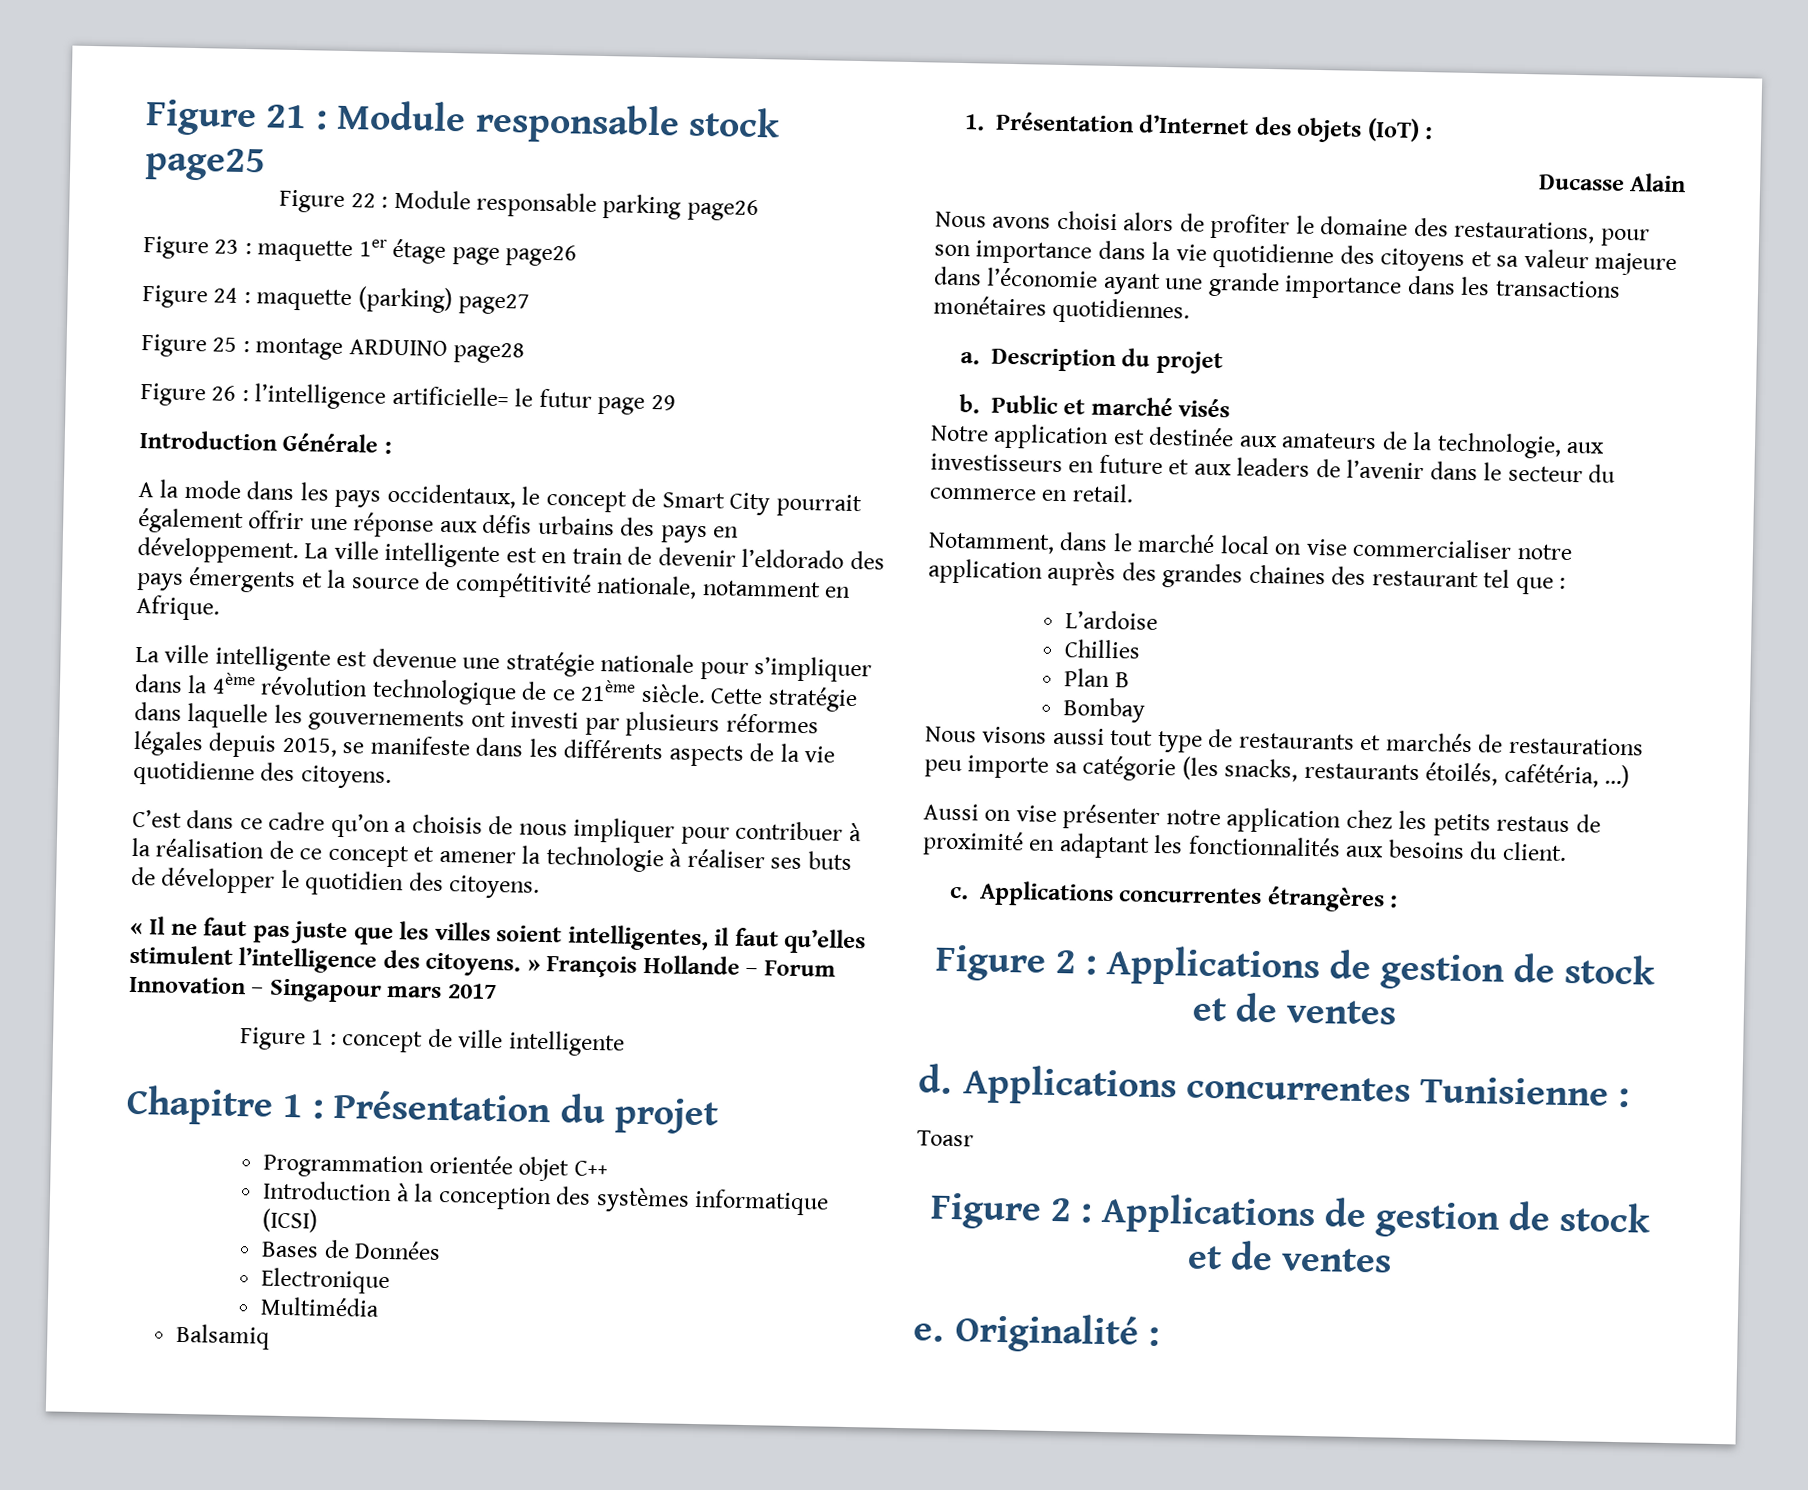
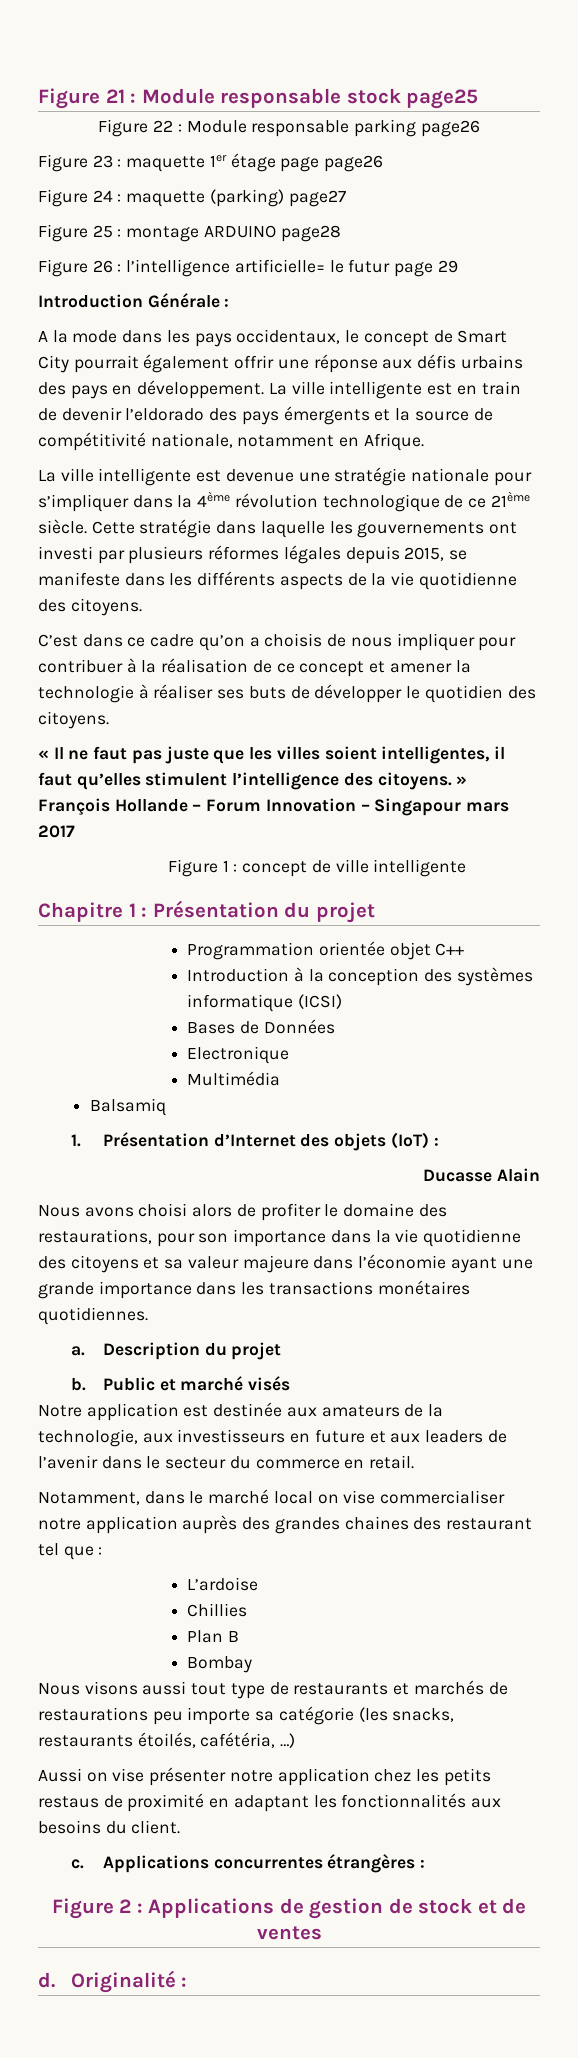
- Applications concurrentes Tunisienne :
- Toasr
- Figure 2 : Applications de gestion de stock et de ventes
- e.

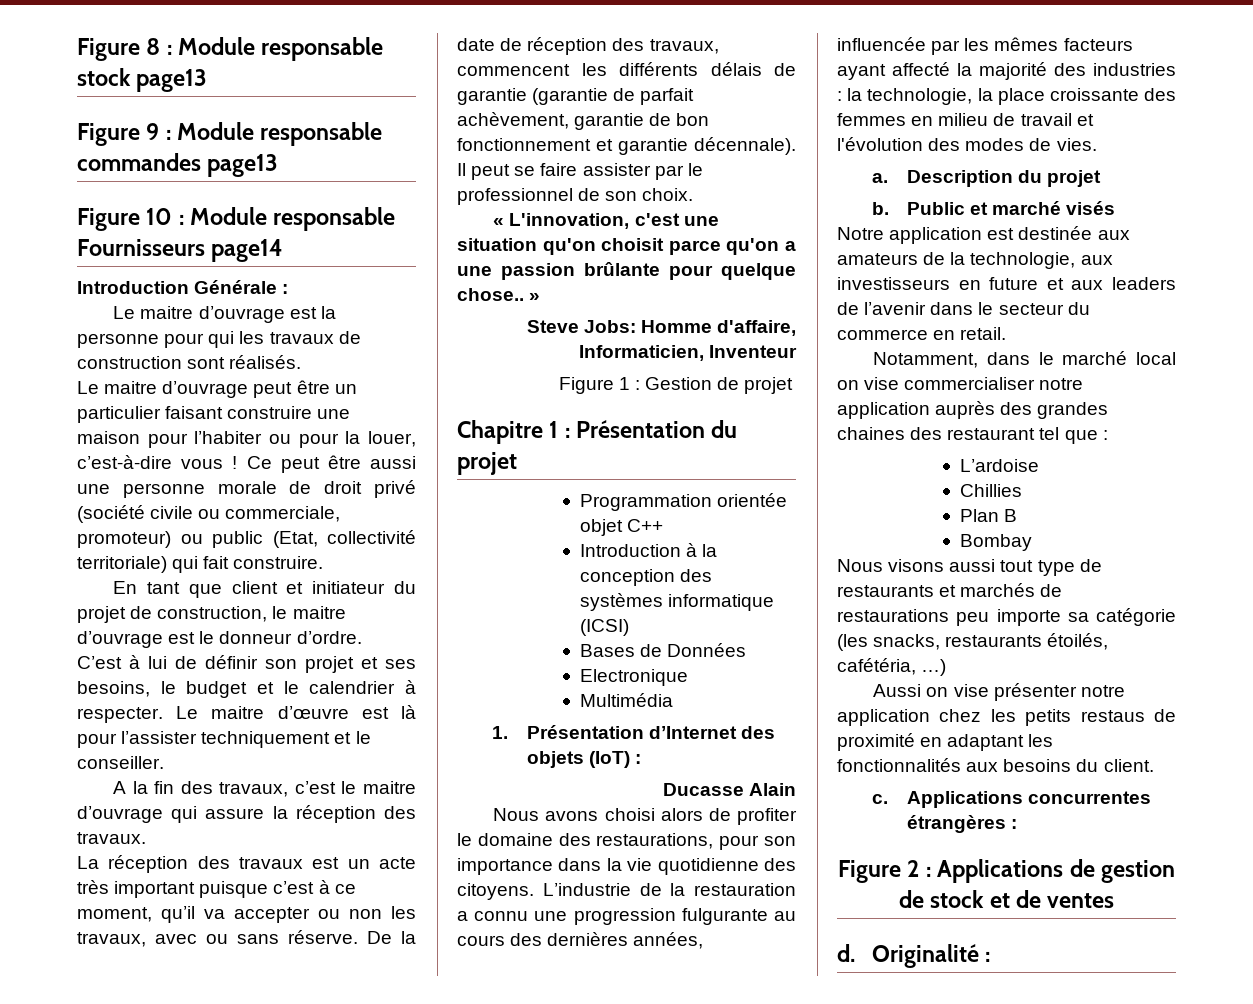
- Figure 21 : Module responsable stock page25
- Figure 22 : Module responsable parking page26
- Figure 23 : maquette 1er étage page page26
- Figure 24 : maquette (parking) page27
- Figure 25 : montage ARDUINO page28
- Figure 26 : l’intelligence artificielle= le futur page 29
+ Figure 8 : Module responsable stock page13
+ Figure 9 : Module responsable commandes page13
+ Figure 10 : Module responsable Fournisseurs page14
  Introduction Générale :
- A la mode dans les pays occidentaux, le concept de Smart City pourrait également offrir une réponse aux défis urbains des pays en développement. La ville intelligente est en train de devenir l’eldorado des pays émergents et la source de compétitivité nationale, notamment en Afrique.
- La ville intelligente est devenue une stratégie nationale pour s’impliquer dans la 4ème révolution technologique de ce 21ème siècle. Cette stratégie dans laquelle les gouvernements ont investi par plusieurs réformes légales depuis 2015, se manifeste dans les différents aspects de la vie quotidienne des citoyens.
- C’est dans ce cadre qu’on a choisis de nous impliquer pour contribuer à la réalisation de ce concept et amener la technologie à réaliser ses buts de développer le quotidien des citoyens.
- « Il ne faut pas juste que les villes soient intelligentes, il faut qu’elles stimulent l’intelligence des citoyens. » François Hollande – Forum Innovation – Singapour mars 2017
+ Le maitre d’ouvrage est la personne pour qui les travaux de construction sont réalisés.
+ Le maitre d’ouvrage peut être un particulier faisant construire une maison pour l’habiter ou pour la louer, c’est-à-dire vous ! Ce peut être aussi une personne morale de droit privé (société civile ou commerciale, promoteur) ou public (Etat, collectivité territoriale) qui fait construire.
+ En tant que client et initiateur du projet de construction, le maitre d’ouvrage est le donneur d’ordre.
+ C’est à lui de définir son projet et ses besoins, le budget et le calendrier à respecter. Le maitre d’œuvre est là pour l’assister techniquement et le conseiller.
+ A la fin des travaux, c’est le maitre d’ouvrage qui assure la réception des travaux.
+ La réception des travaux est un acte très important puisque c’est à ce moment, qu’il va accepter ou non les travaux, avec ou sans réserve. De la date de réception des travaux, commencent les différents délais de garantie (garantie de parfait achèvement, garantie de bon fonctionnement et garantie décennale). Il peut se faire assister par le professionnel de son choix.
+ « L'innovation, c'est une situation qu'on choisit parce qu'on a une passion brûlante pour quelque chose.. »
+ Steve Jobs: Homme d'affaire, Informaticien, Inventeur
- Figure 1 : concept de ville intelligente
+ Figure 1 : Gestion de projet
- Balsamiq
- Nous avons choisi alors de profiter le domaine des restaurations, pour son importance dans la vie quotidienne des citoyens et sa valeur majeure dans l’économie ayant une grande importance dans les transactions monétaires quotidiennes.
+ Nous avons choisi alors de profiter le domaine des restaurations, pour son importance dans la vie quotidienne des citoyens. L’industrie de la restauration a connu une progression fulgurante au cours des dernières années, influencée par les mêmes facteurs ayant affecté la majorité des industries : la technologie, la place croissante des femmes en milieu de travail et l'évolution des modes de vies.

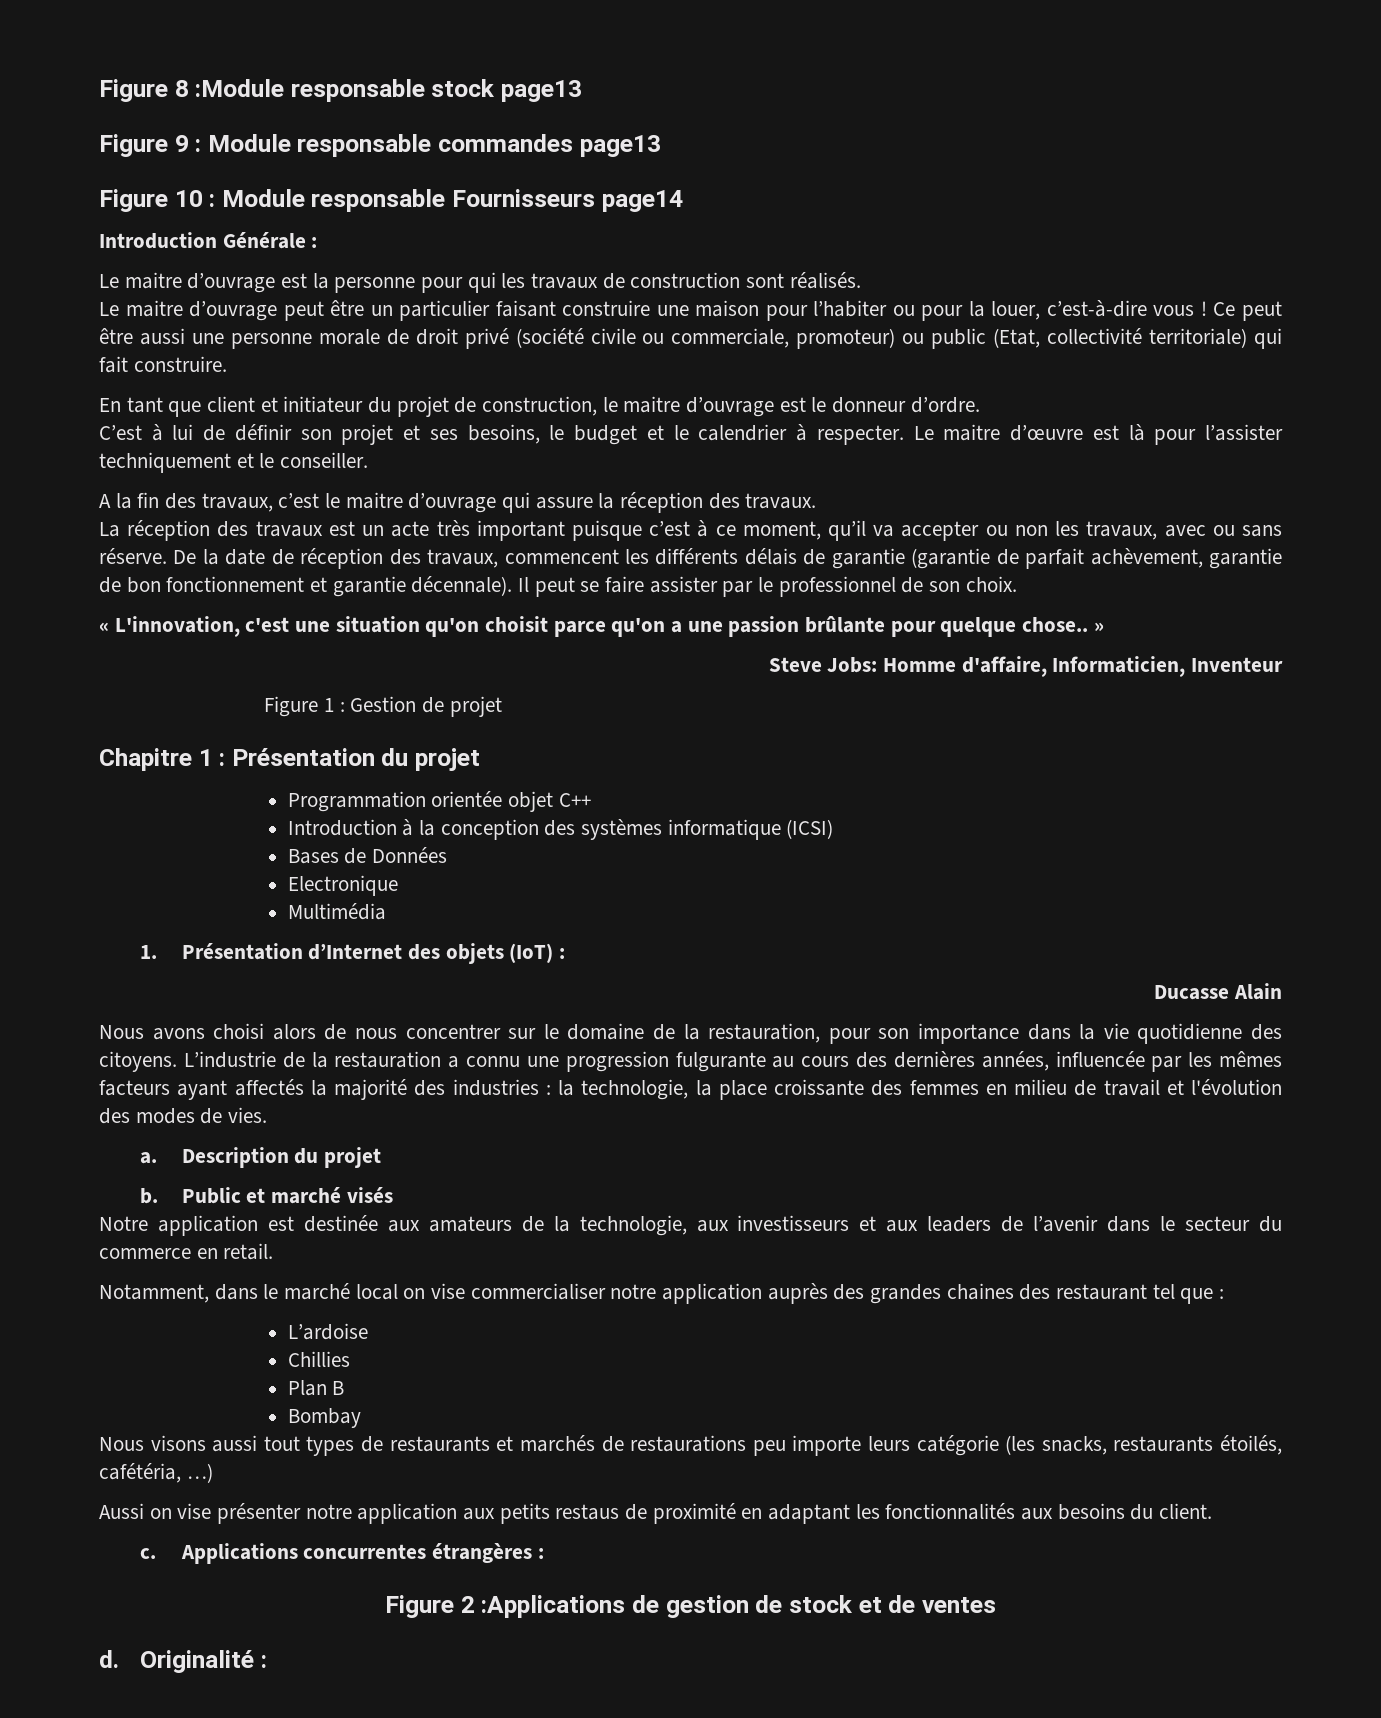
- Figure 8 : Module responsable stock page13
+ Figure 8 :Module responsable stock page13
- Nous avons choisi alors de profiter le domaine des restaurations, pour son importance dans la vie quotidienne des citoyens.
+ Nous avons choisi alors de nous concentrer sur le domaine de la restauration, pour son importance dans la vie quotidienne des citoyens.
- L’industrie de la restauration a connu une progression fulgurante au cours des dernières années, influencée par les mêmes facteurs ayant affecté la majorité des industries : la technologie, la place croissante des femmes en milieu de travail et l'évolution des modes de vies.
+ L’industrie de la restauration a connu une progression fulgurante au cours des dernières années, influencée par les mêmes facteurs ayant affectés la majorité des industries : la technologie, la place croissante des femmes en milieu de travail et l'évolution des modes de vies.
- Notre application est destinée aux amateurs de la technologie, aux investisseurs en future et aux leaders de l’avenir dans le secteur du commerce en retail.
+ Notre application est destinée aux amateurs de la technologie, aux investisseurs et aux leaders de l’avenir dans le secteur du commerce en retail.
- Nous visons aussi tout type de restaurants et marchés de restaurations peu importe sa catégorie (les snacks, restaurants étoilés, cafétéria, …)
+ Nous visons aussi tout types de restaurants et marchés de restaurations peu importe leurs catégorie (les snacks, restaurants étoilés, cafétéria, …)
- Aussi on vise présenter notre application chez les petits restaus de proximité en adaptant les fonctionnalités aux besoins du client.
+ Aussi on vise présenter notre application aux petits restaus de proximité en adaptant les fonctionnalités aux besoins du client.
- Figure 2 : Applications de gestion de stock et de ventes
+ Figure 2 :Applications de gestion de stock et de ventes

